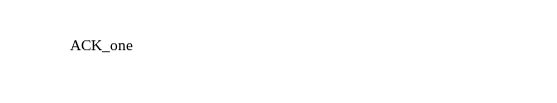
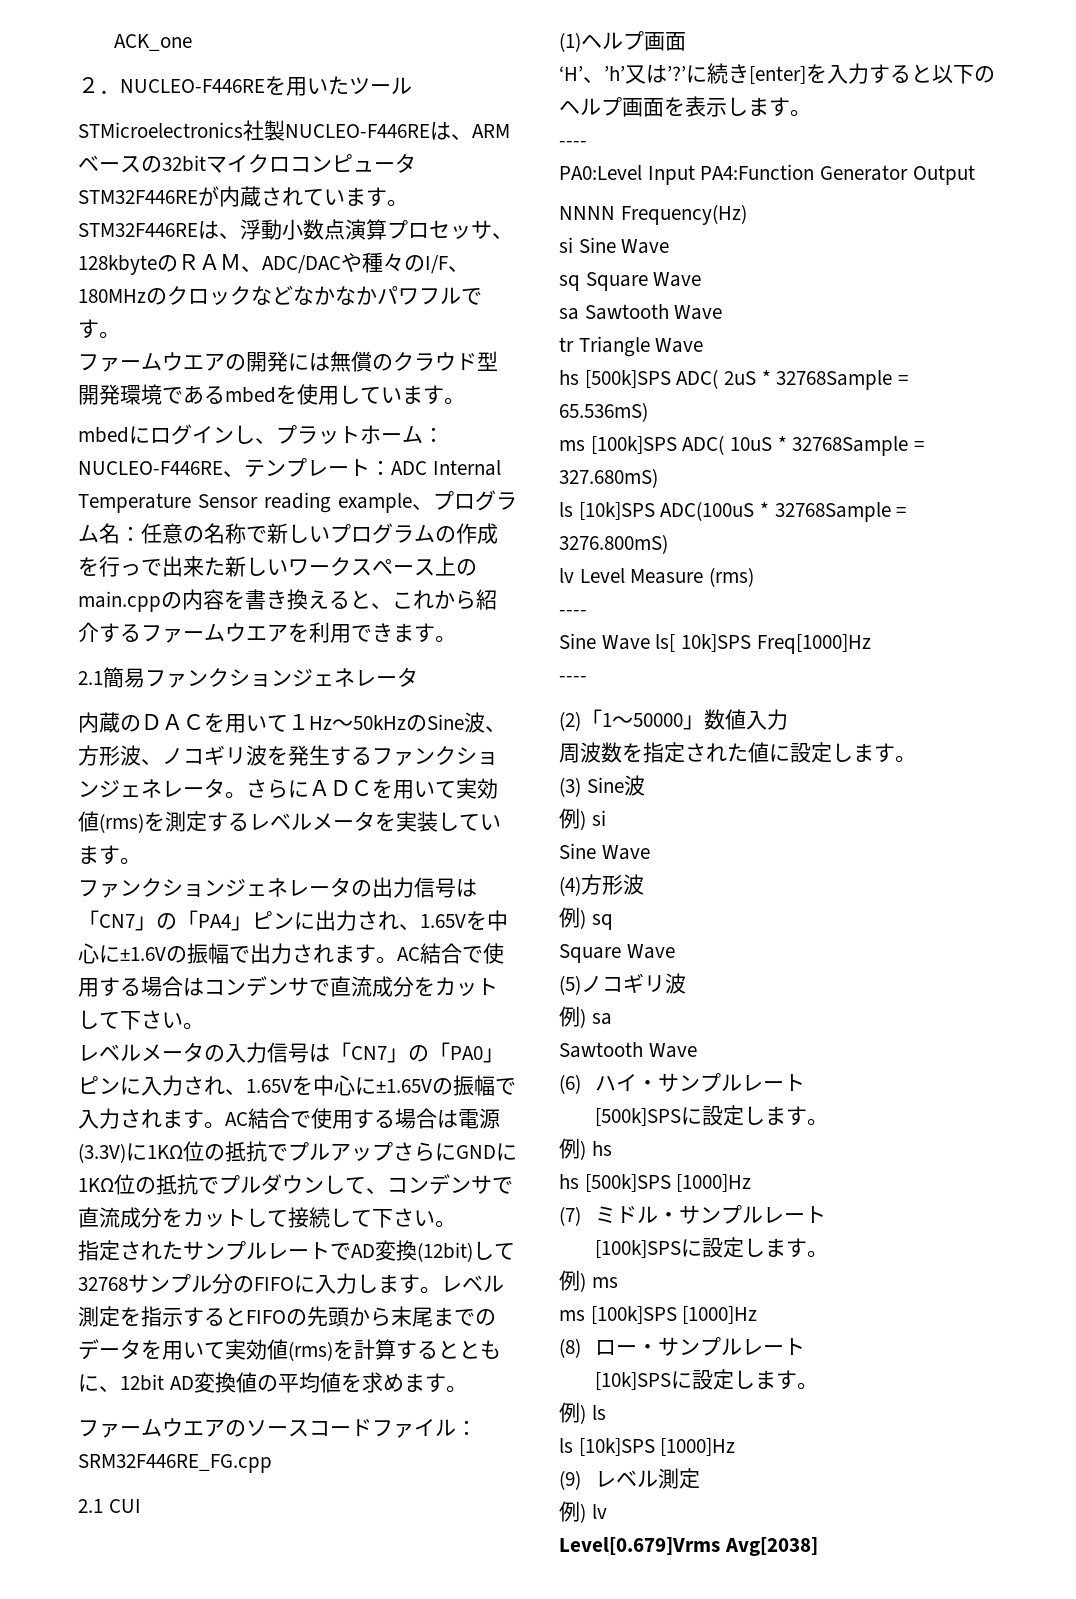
+ ２．NUCLEO-F446REを用いたツール
+ STMicroelectronics社製NUCLEO-F446REは、ARMベースの32bitマイクロコンピュータSTM32F446REが内蔵されています。STM32F446REは、浮動小数点演算プロセッサ、128kbyteのＲＡＭ、ADC/DACや種々のI/F、180MHzのクロックなどなかなかパワフルです。
+ ファームウエアの開発には無償のクラウド型開発環境であるmbedを使用しています。
+ mbedにログインし、プラットホーム：NUCLEO-F446RE、テンプレート：ADC Internal Temperature Sensor reading example、プログラム名：任意の名称で新しいプログラムの作成を行っで出来た新しいワークスペース上のmain.cppの内容を書き換えると、これから紹介するファームウエアを利用できます。
+ 2.1簡易ファンクションジェネレータ
+ 内蔵のＤＡＣを用いて１Hz～50kHzのSine波、方形波、ノコギリ波を発生するファンクションジェネレータ。さらにＡＤＣを用いて実効値(rms)を測定するレベルメータを実装しています。
+ ファンクションジェネレータの出力信号は「CN7」の「PA4」ピンに出力され、1.65Vを中心に±1.6Vの振幅で出力されます。AC結合で使用する場合はコンデンサで直流成分をカットして下さい。
+ レベルメータの入力信号は「CN7」の「PA0」ピンに入力され、1.65Vを中心に±1.65Vの振幅で入力されます。AC結合で使用する場合は電源(3.3V)に1KΩ位の抵抗でプルアップさらにGNDに1KΩ位の抵抗でプルダウンして、コンデンサで直流成分をカットして接続して下さい。
+ 指定されたサンプルレートでAD変換(12bit)して32768サンプル分のFIFOに入力します。レベル測定を指示するとFIFOの先頭から末尾までのデータを用いて実効値(rms)を計算するとともに、12bit AD変換値の平均値を求めます。
+ ファームウエアのソースコードファイル：SRM32F446RE_FG.cpp
+ 2.1 CUI
+ (1)ヘルプ画面
+ ‘H’、’h’又は’?’に続き[enter]を入力すると以下のヘルプ画面を表示します。
+ ----
+ PA0:Level Input PA4:Function Generator Output
+ NNNN Frequency(Hz)
+ si Sine Wave
+ sq Square Wave
+ sa Sawtooth Wave
+ tr Triangle Wave
+ hs [500k]SPS ADC( 2uS * 32768Sample = 65.536mS)
+ ms [100k]SPS ADC( 10uS * 32768Sample = 327.680mS)
+ ls [10k]SPS ADC(100uS * 32768Sample = 3276.800mS)
+ lv Level Measure (rms)
+ ----
+ Sine Wave ls[ 10k]SPS Freq[1000]Hz
+ ----
+ (2)「1～50000」数値入力
+ 周波数を指定された値に設定します。
+ (3) Sine波
+ 例) si
+ Sine Wave
+ (4)方形波
+ 例) sq
+ Square Wave
+ (5)ノコギリ波
+ 例) sa
+ Sawtooth Wave
+ (6)ハイ・サンプルレート
+ [500k]SPSに設定します。
+ 例) hs
+ hs [500k]SPS [1000]Hz
+ (7)ミドル・サンプルレート
+ [100k]SPSに設定します。
+ 例) ms
+ ms [100k]SPS [1000]Hz
+ (8)ロー・サンプルレート
+ [10k]SPSに設定します。
+ 例) ls
+ ls [10k]SPS [1000]Hz
+ (9)レベル測定
+ 例) lv
+ Level[0.679]Vrms Avg[2038]

